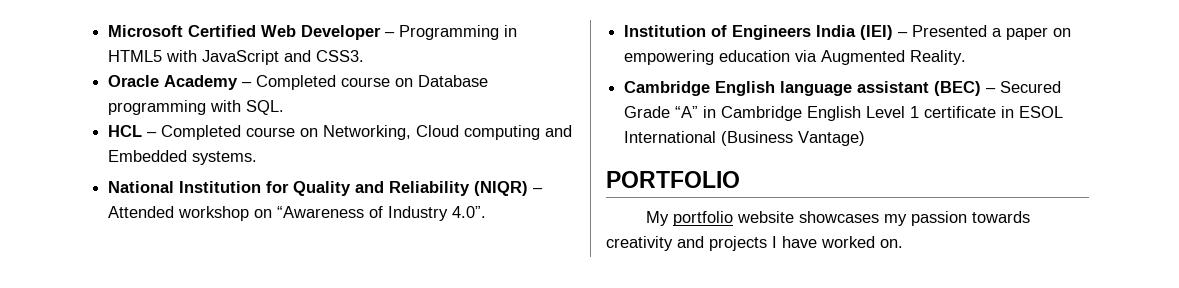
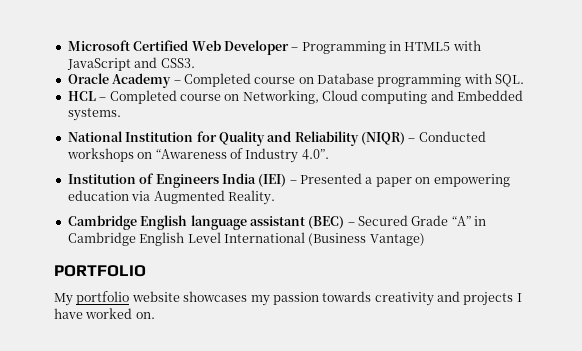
- National Institution for Quality and Reliability (NIQR) – Attended workshop on “Awareness of Industry 4.0”.
+ National Institution for Quality and Reliability (NIQR) – Conducted workshops on “Awareness of Industry 4.0”.
- Cambridge English language assistant (BEC) – Secured Grade “A” in Cambridge English Level 1 certificate in ESOL International (Business Vantage)
+ Cambridge English language assistant (BEC) – Secured Grade “A” in Cambridge English Level International (Business Vantage)

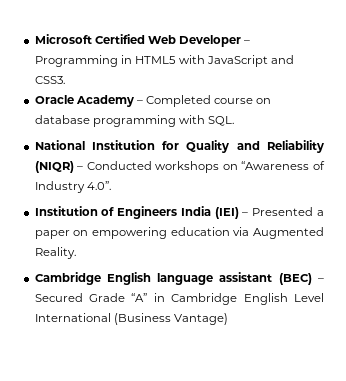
- Oracle Academy – Completed course on Database programming with SQL.
+ Oracle Academy – Completed course on database programming with SQL.
- HCL – Completed course on Networking, Cloud computing and Embedded systems.
- PORTFOLIO
- My portfolio website showcases my passion towards creativity and projects I have worked on.

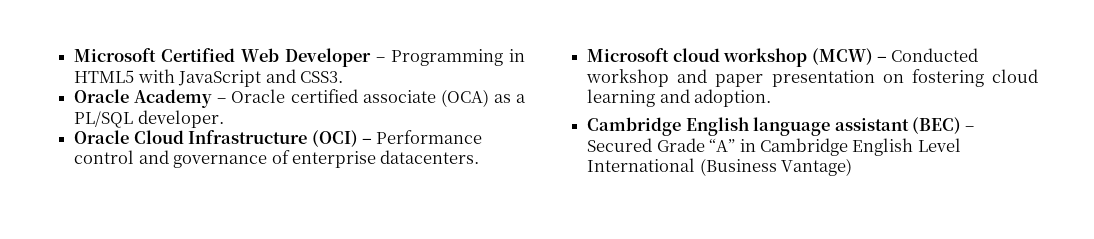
- Oracle Academy – Completed course on database programming with SQL.
- National Institution for Quality and Reliability (NIQR) – Conducted workshops on “Awareness of Industry 4.0”.
- Institution of Engineers India (IEI) – Presented a paper on empowering education via Augmented Reality.
+ Oracle Academy – Oracle certified associate (OCA) as a PL/SQL developer.
+ Oracle Cloud Infrastructure (OCI) – Performance control and governance of enterprise datacenters.
+ Microsoft cloud workshop (MCW) – Conducted workshop and paper presentation on fostering cloud learning and adoption.

